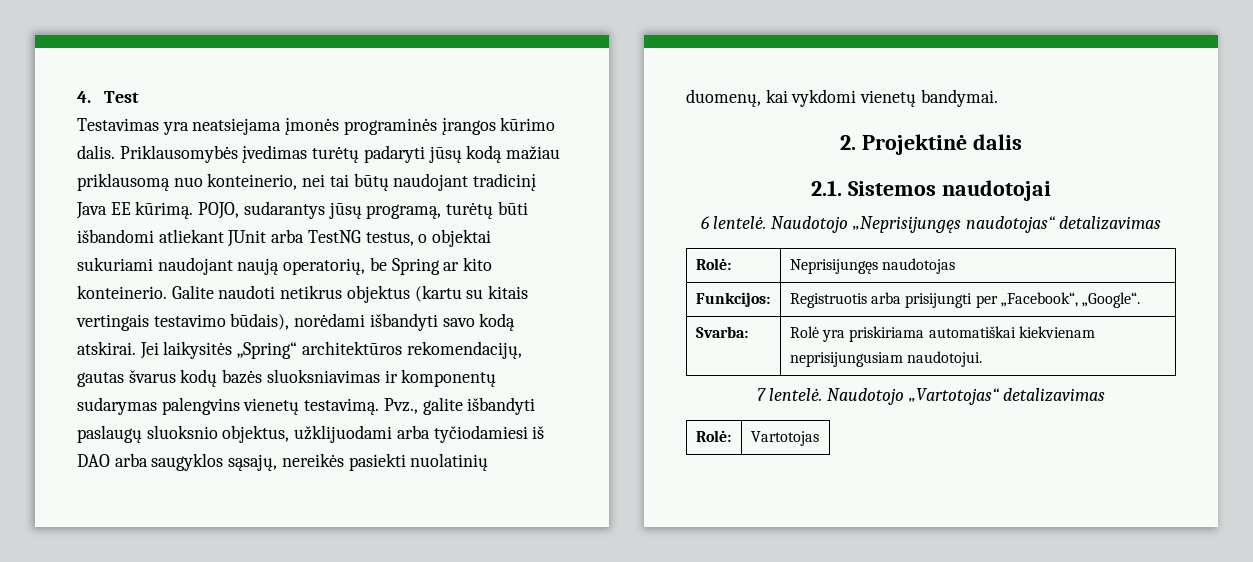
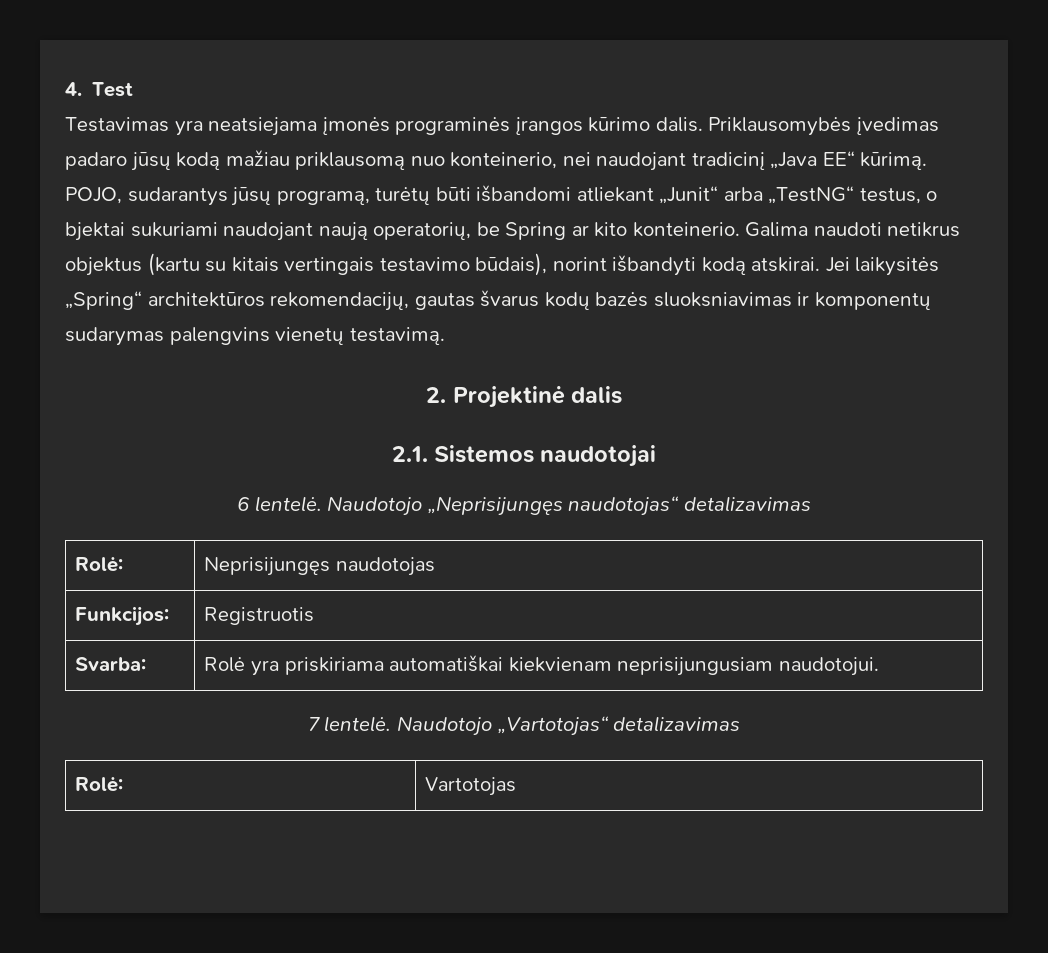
- Priklausomybės įvedimas turėtų padaryti jūsų kodą mažiau priklausomą nuo konteinerio, nei tai būtų naudojant tradicinį Java EE kūrimą.
+ Priklausomybės įvedimas padaro jūsų kodą mažiau priklausomą nuo konteinerio, nei naudojant tradicinį „Java EE“ kūrimą.
- POJO, sudarantys jūsų programą, turėtų būti išbandomi atliekant JUnit arba TestNG testus, o objektai sukuriami naudojant naują operatorių, be Spring ar kito konteinerio.
+ POJO, sudarantys jūsų programą, turėtų būti išbandomi atliekant „Junit“ arba „TestNG“ testus, o bjektai sukuriami naudojant naują operatorių, be Spring ar kito konteinerio.
- Galite naudoti netikrus objektus (kartu su kitais vertingais testavimo būdais), norėdami išbandyti savo kodą atskirai.
+ Galima naudoti netikrus objektus (kartu su kitais vertingais testavimo būdais), norint išbandyti kodą atskirai.
- Pvz., galite išbandyti paslaugų sluoksnio objektus, užklijuodami arba tyčiodamiesi iš DAO arba saugyklos sąsajų, nereikės pasiekti nuolatinių duomenų, kai vykdomi vienetų bandymai.
- Funkcijos: | Registruotis arba prisijungti per „Facebook“, „Google“.
+ Funkcijos: | Registruotis

